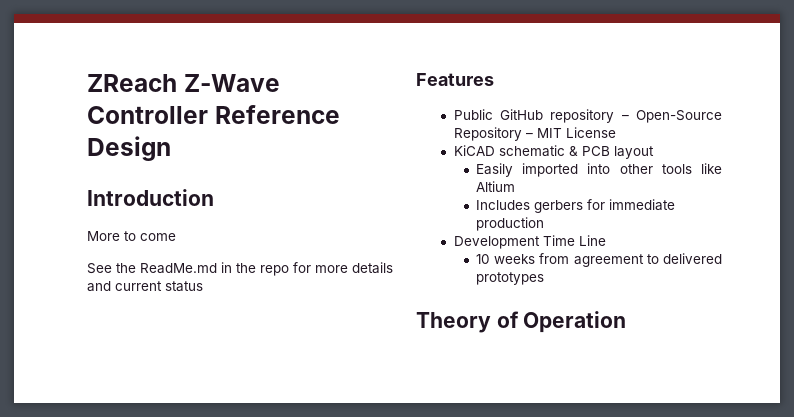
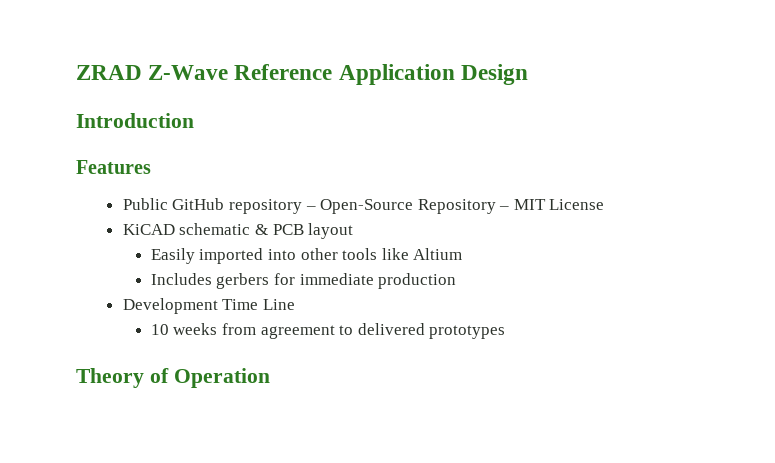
- ZReach Z-Wave Controller Reference Design
+ ZRAD Z-Wave Reference Application Design
  Introduction
- More to come
- See the ReadMe.md in the repo for more details and current status

